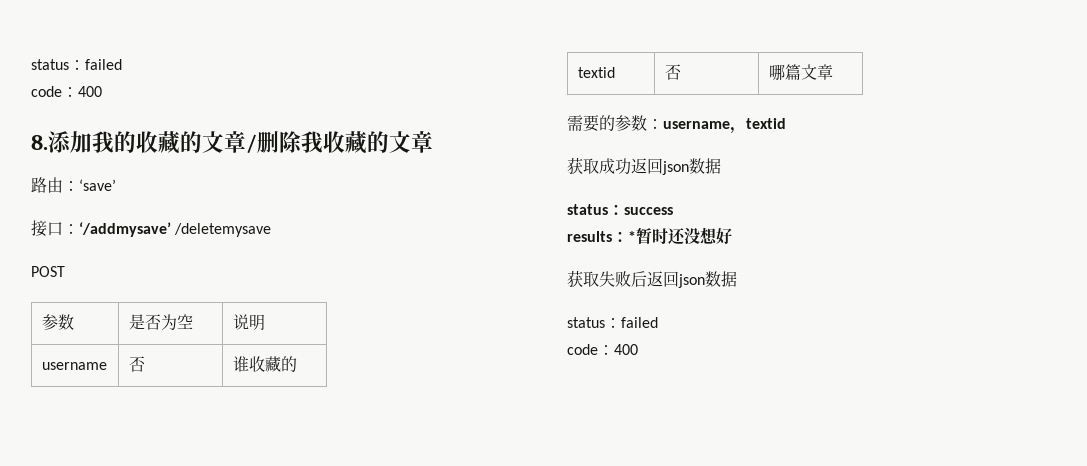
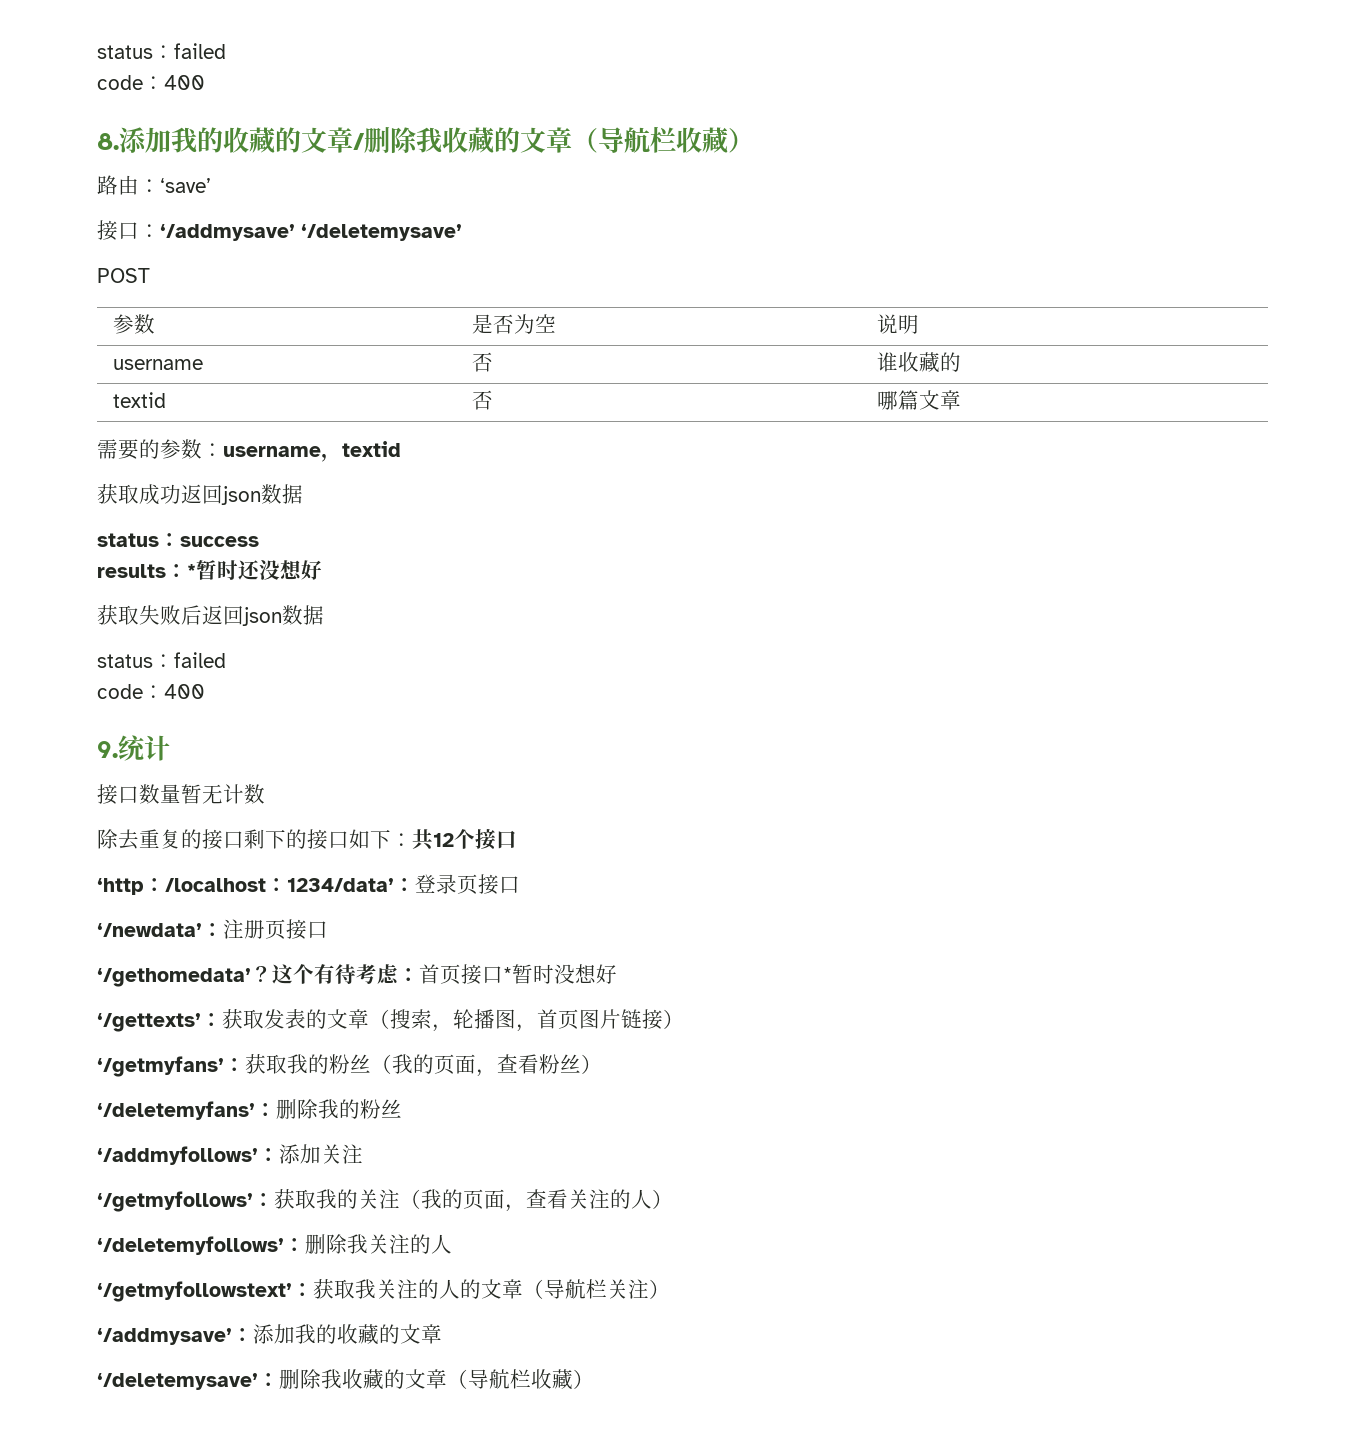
- 8.添加我的收藏的文章/删除我收藏的文章
+ 8.添加我的收藏的文章/删除我收藏的文章（导航栏收藏）
- 接口：‘/addmysave’ /deletemysave
+ 接口：‘/addmysave’ ‘/deletemysave’
+ 9.统计
+ 接口数量暂无计数
+ 除去重复的接口剩下的接口如下：共12个接口
+ ‘http：/localhost：1234/data’：登录页接口
+ ‘/newdata’：注册页接口
+ ‘/gethomedata’？这个有待考虑：首页接口*暂时没想好
+ ‘/gettexts’：获取发表的文章（搜索，轮播图，首页图片链接）
+ ‘/getmyfans’：获取我的粉丝（我的页面，查看粉丝）
+ ‘/deletemyfans’：删除我的粉丝
+ ‘/addmyfollows’：添加关注
+ ‘/getmyfollows’：获取我的关注（我的页面，查看关注的人）
+ ‘/deletemyfollows’：删除我关注的人
+ ‘/getmyfollowstext’：获取我关注的人的文章（导航栏关注）
+ ‘/addmysave’：添加我的收藏的文章
+ ‘/deletemysave’：删除我收藏的文章（导航栏收藏）

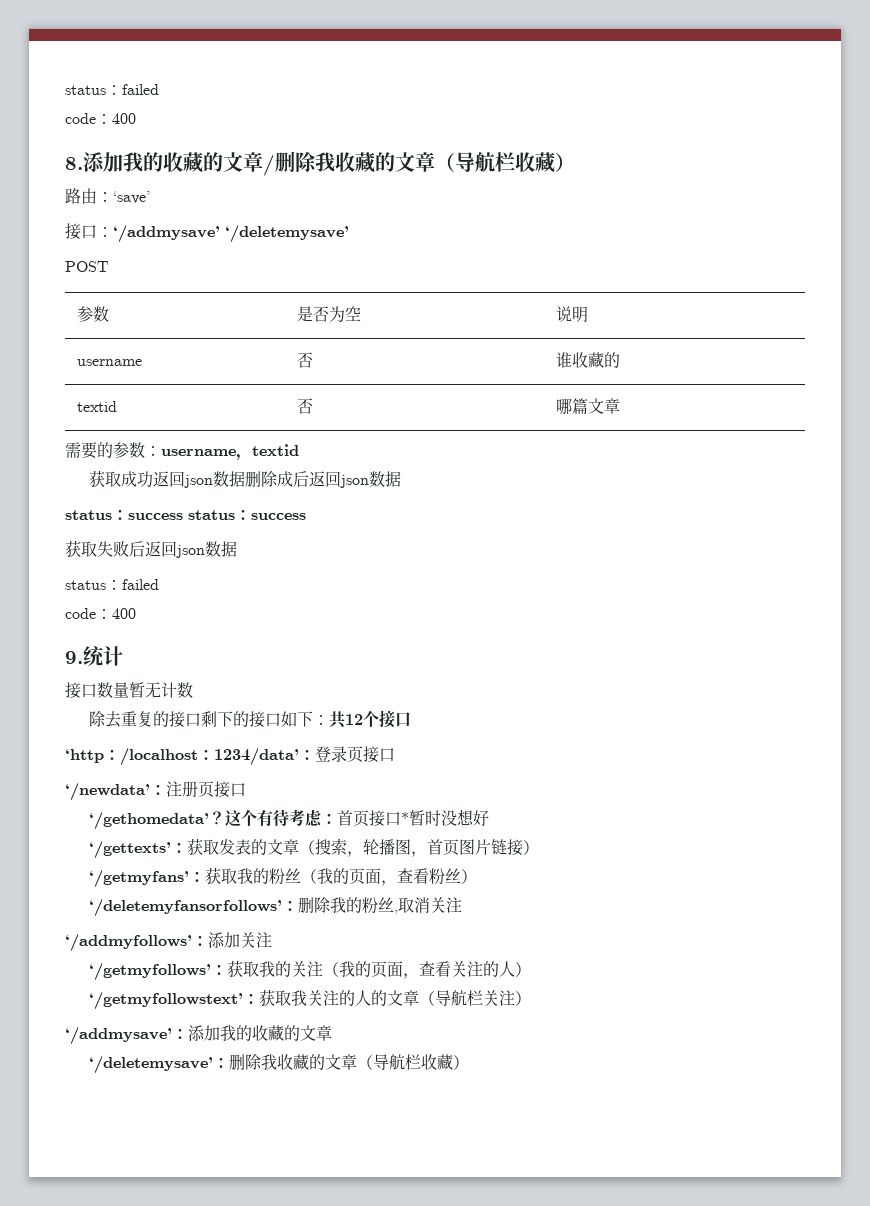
- 获取成功返回json数据
- status：success
- results：*暂时还没想好
+ 获取成功返回json数据删除成后返回json数据
+ status：success status：success
- ‘/deletemyfans’：删除我的粉丝
+ ‘/deletemyfansorfollows’：删除我的粉丝,取消关注
- ‘/deletemyfollows’：删除我关注的人

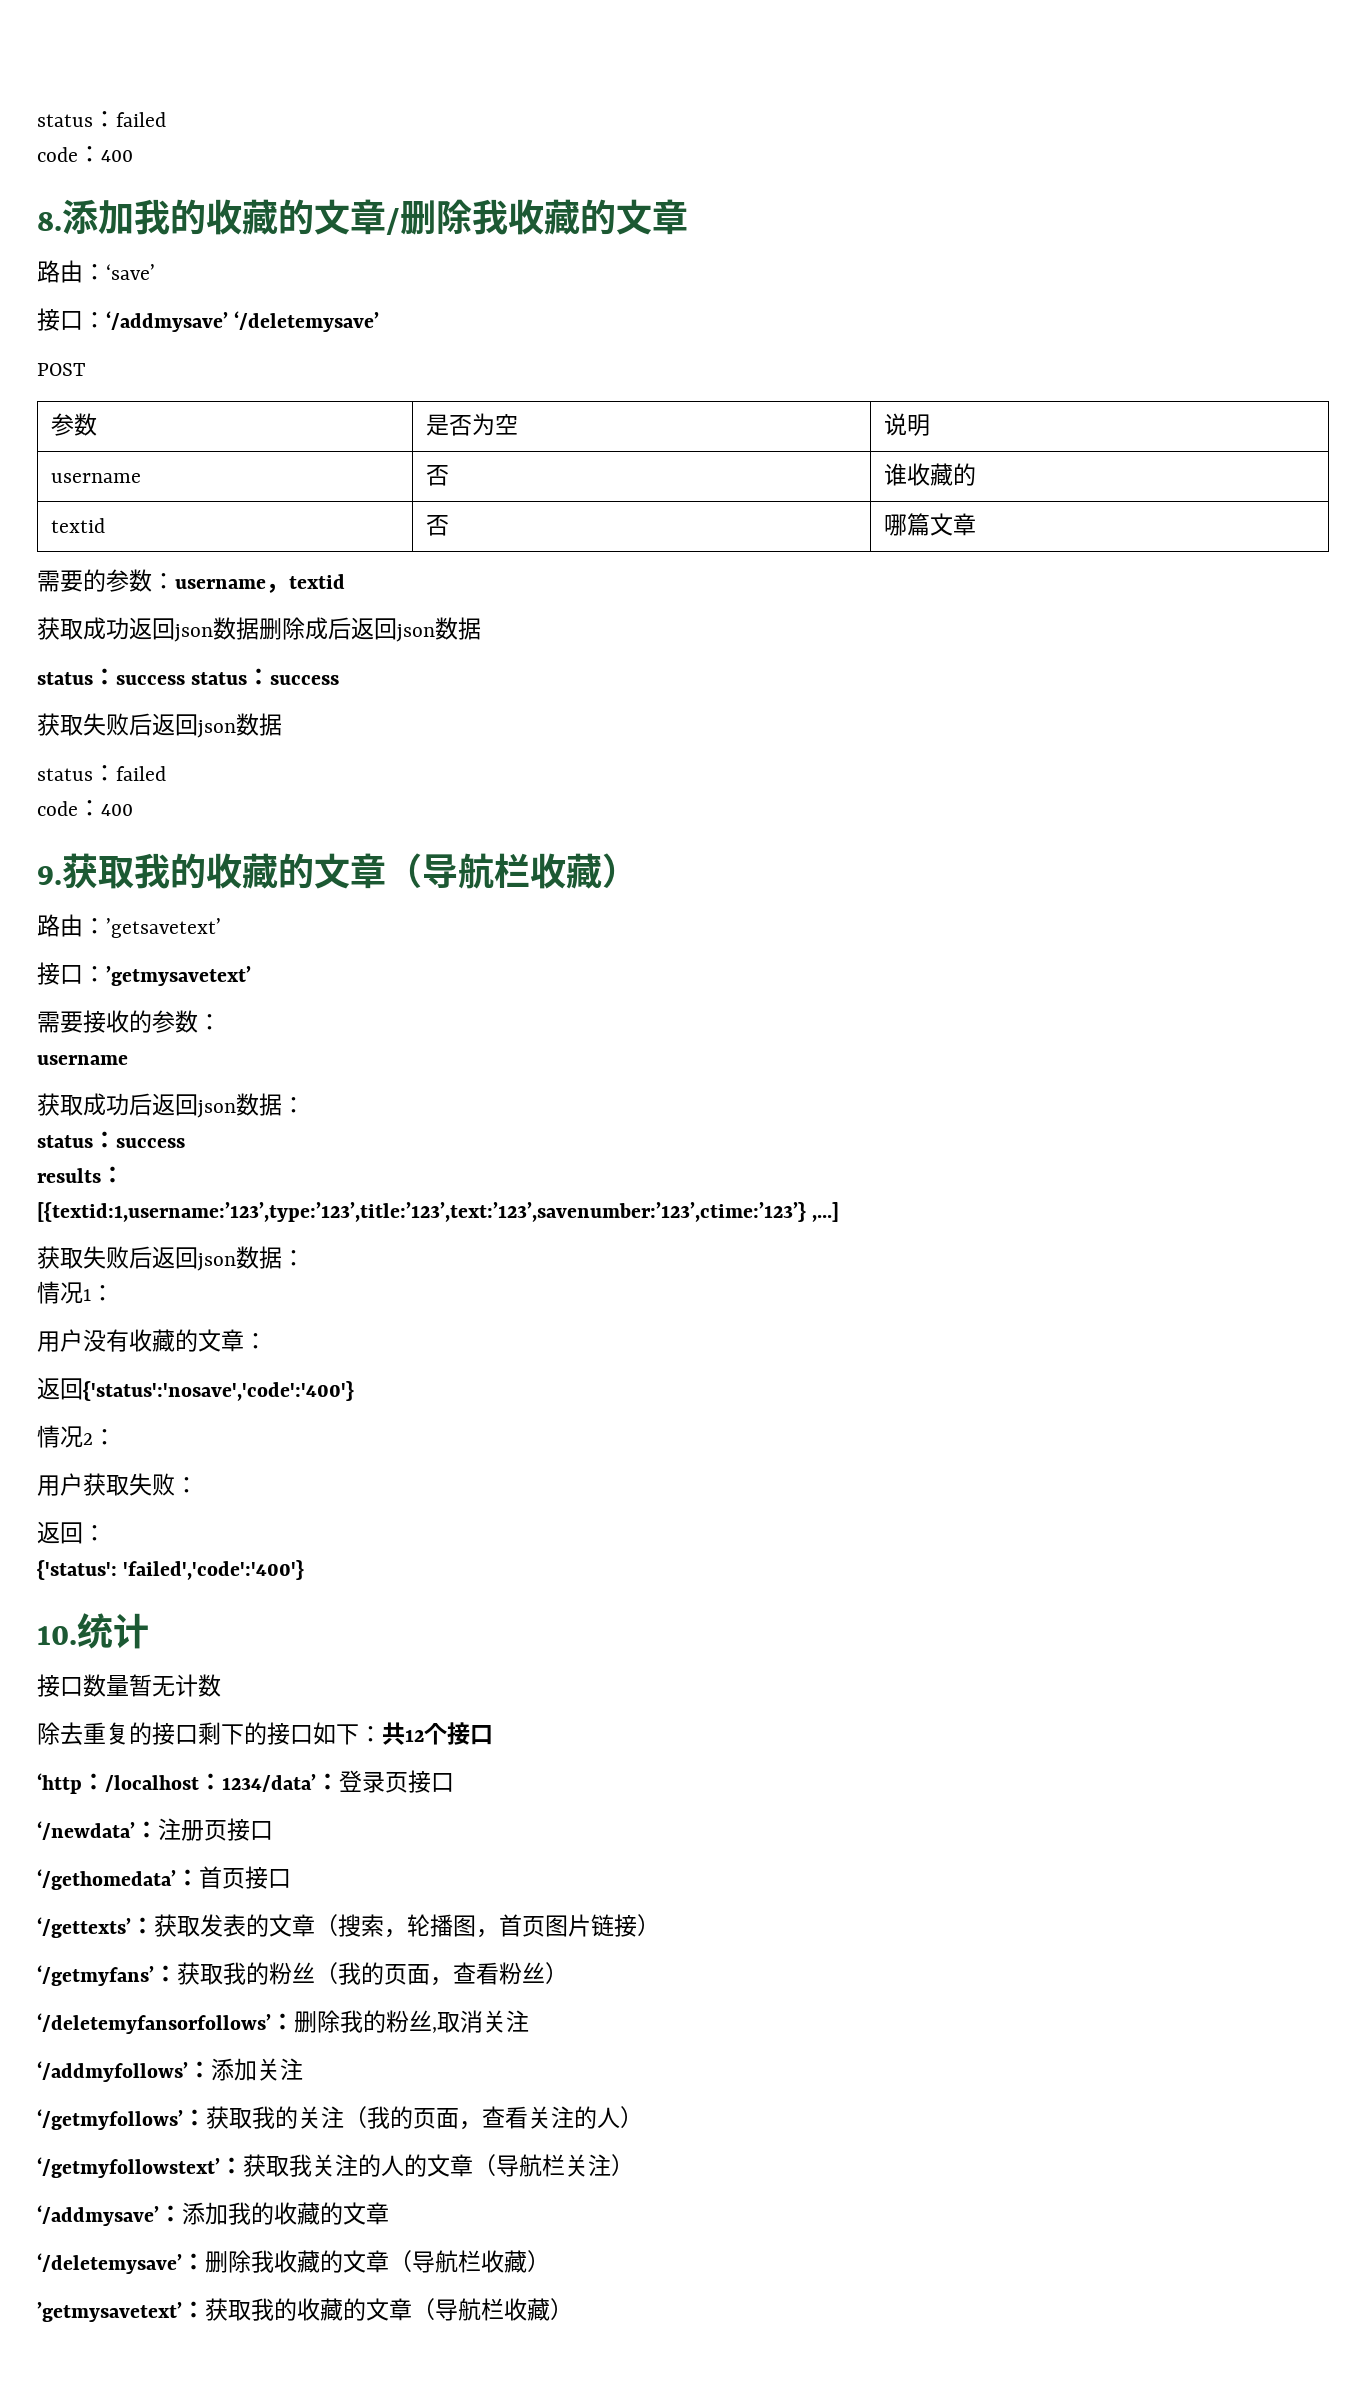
- 8.添加我的收藏的文章/删除我收藏的文章（导航栏收藏）
+ 8.添加我的收藏的文章/删除我收藏的文章
- 9.统计
+ 9.获取我的收藏的文章（导航栏收藏）
+ 路由：’getsavetext’
+ 接口：’getmysavetext’
+ 需要接收的参数：
+ username
+ 获取成功后返回json数据：
+ status：success
+ results：
+ [{textid:1,username:’123’,type:’123’,title:’123’,text:’123’,savenumber:’123’,ctime:’123’} ,...]
+ 获取失败后返回json数据：
+ 情况1：
+ 用户没有收藏的文章：
+ 返回{'status':'nosave','code':'400'}
+ 情况2：
+ 用户获取失败：
+ 返回：
+ {'status': 'failed','code':'400'}
+ 10.统计
- ‘/gethomedata’？这个有待考虑：首页接口*暂时没想好
+ ‘/gethomedata’：首页接口
+ ’getmysavetext’：获取我的收藏的文章（导航栏收藏）

